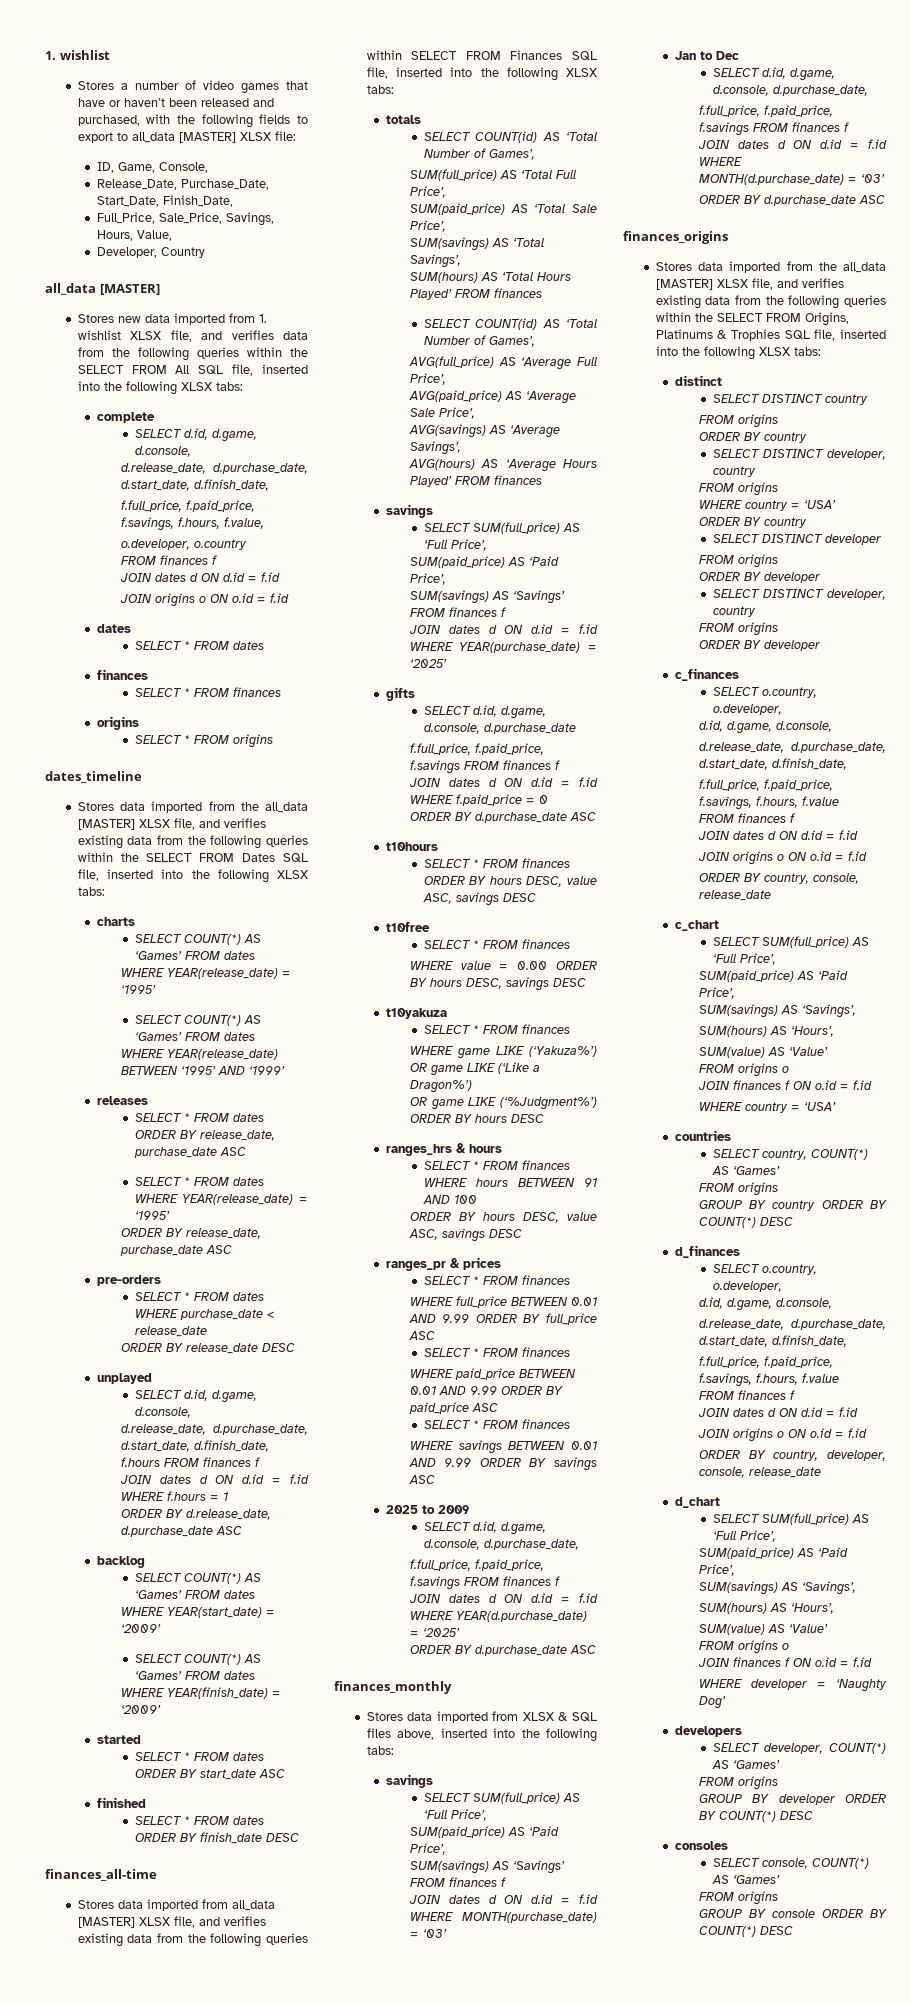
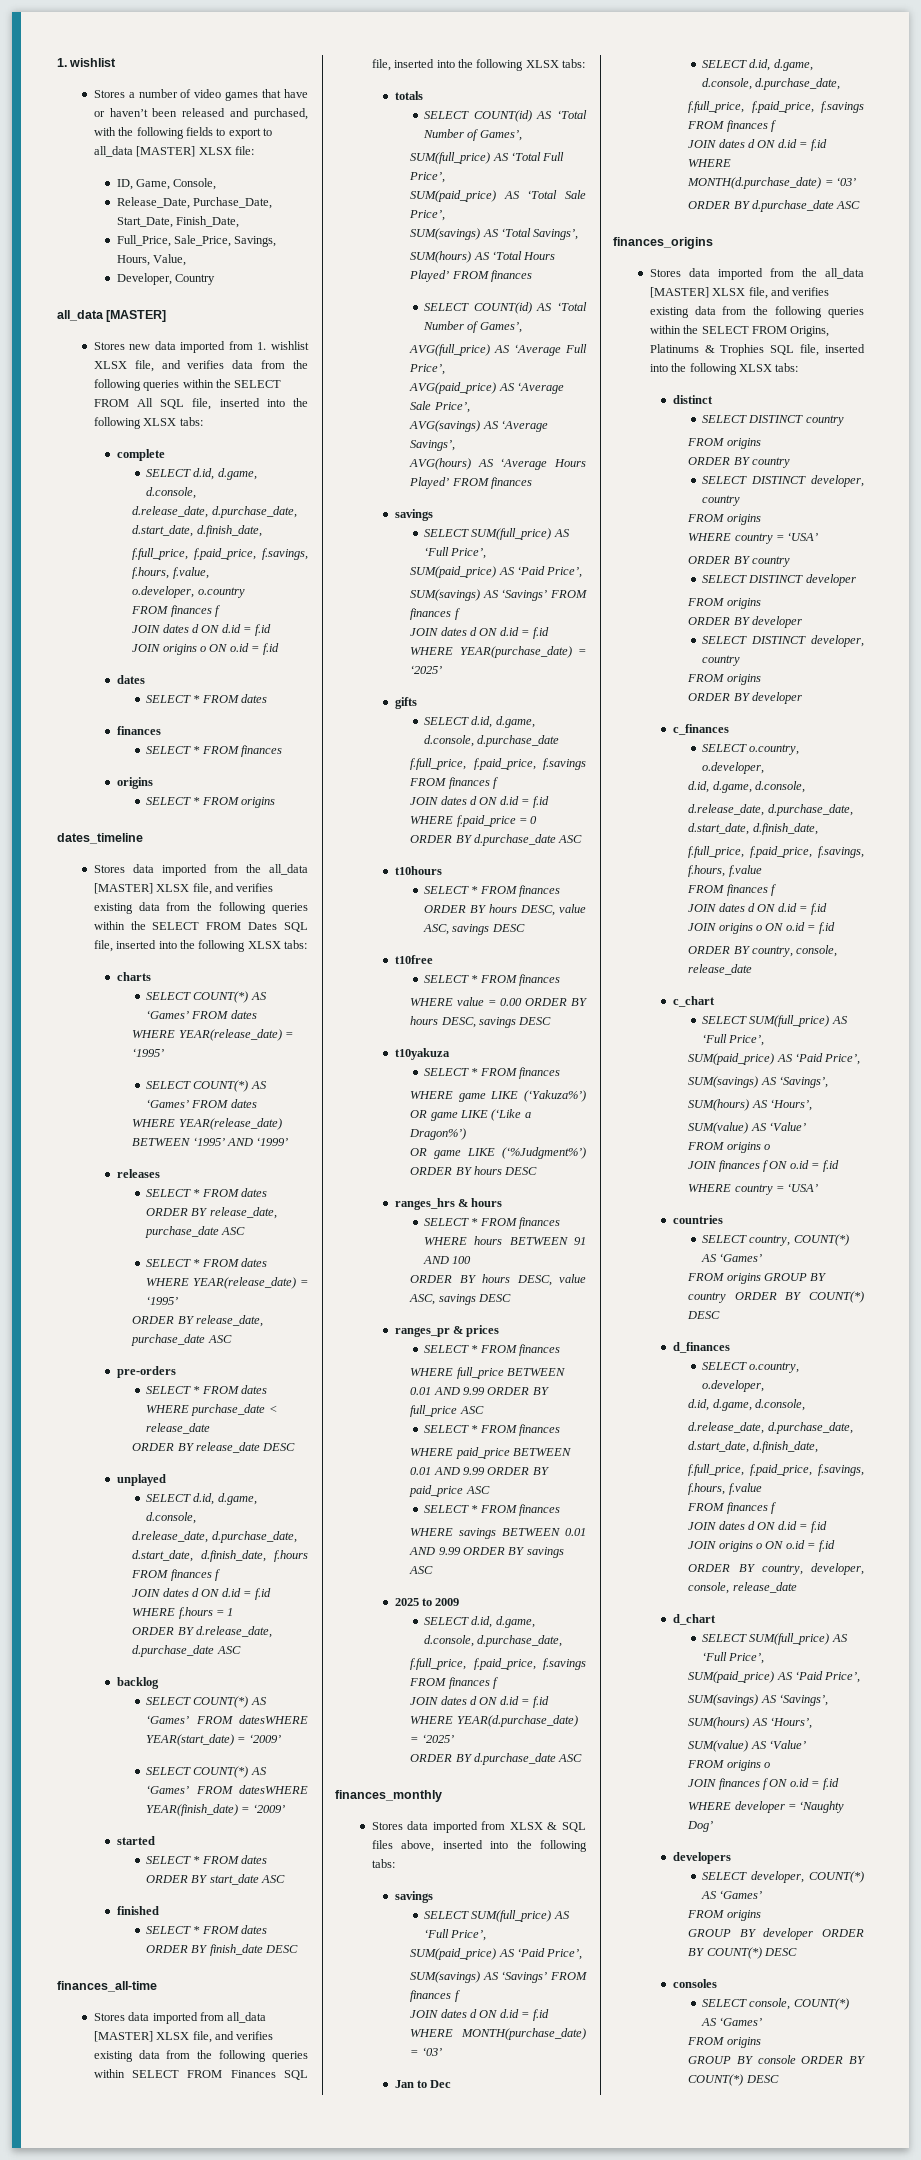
  backlog
- SELECT COUNT(*) AS ‘Games’ FROM dates
- WHERE YEAR(start_date) = ‘2009’
- SELECT COUNT(*) AS ‘Games’ FROM dates
- WHERE YEAR(finish_date) = ‘2009’
+ SELECT COUNT(*) AS ‘Games’ FROM datesWHERE YEAR(start_date) = ‘2009’
+ SELECT COUNT(*) AS ‘Games’ FROM datesWHERE YEAR(finish_date) = ‘2009’
  SELECT country, COUNT(*) AS ‘Games’
- FROM origins
- GROUP BY country ORDER BY COUNT(*) DESC
+ FROM origins GROUP BY country ORDER BY COUNT(*) DESC

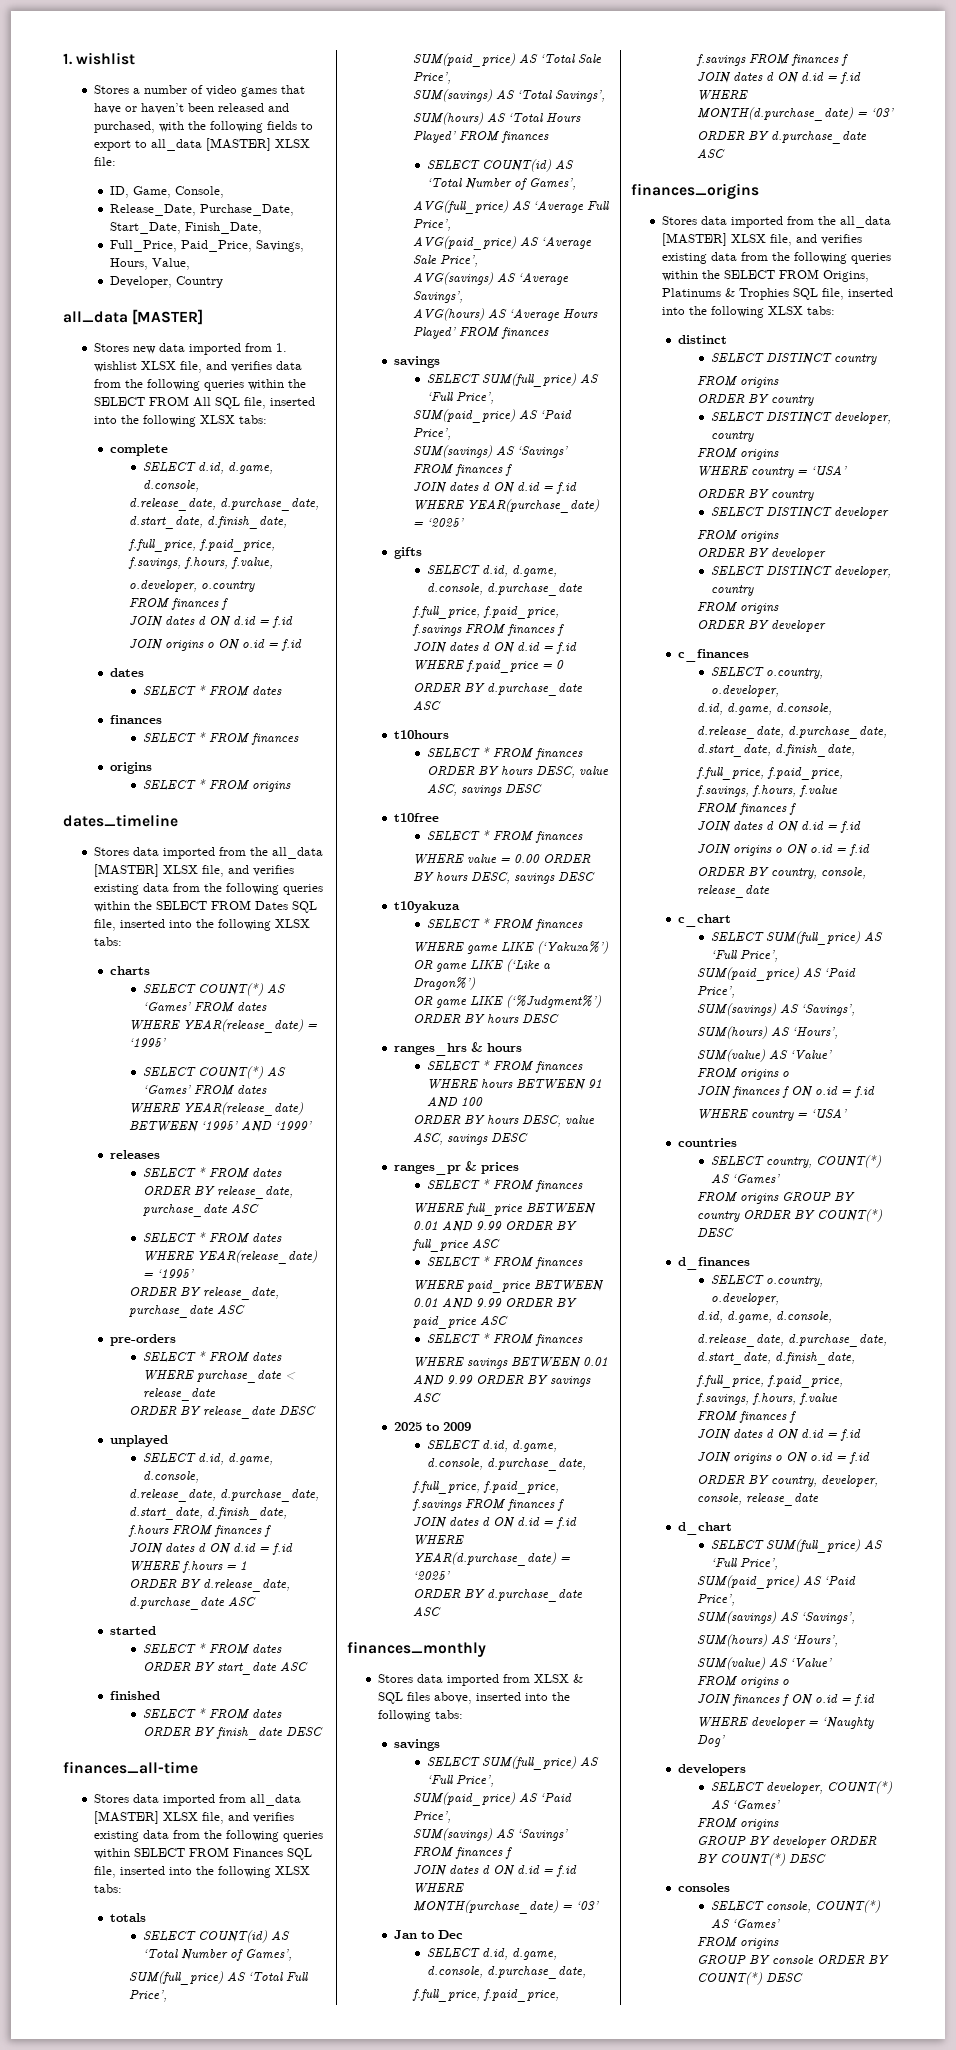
- Full_Price, Sale_Price, Savings, Hours, Value,
+ Full_Price, Paid_Price, Savings, Hours, Value,
- backlog
- SELECT COUNT(*) AS ‘Games’ FROM datesWHERE YEAR(start_date) = ‘2009’
- SELECT COUNT(*) AS ‘Games’ FROM datesWHERE YEAR(finish_date) = ‘2009’

